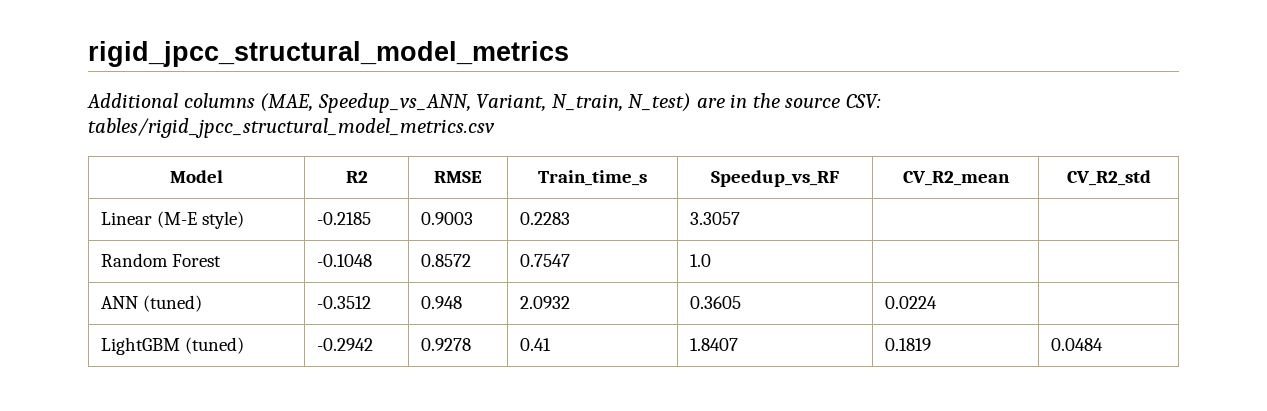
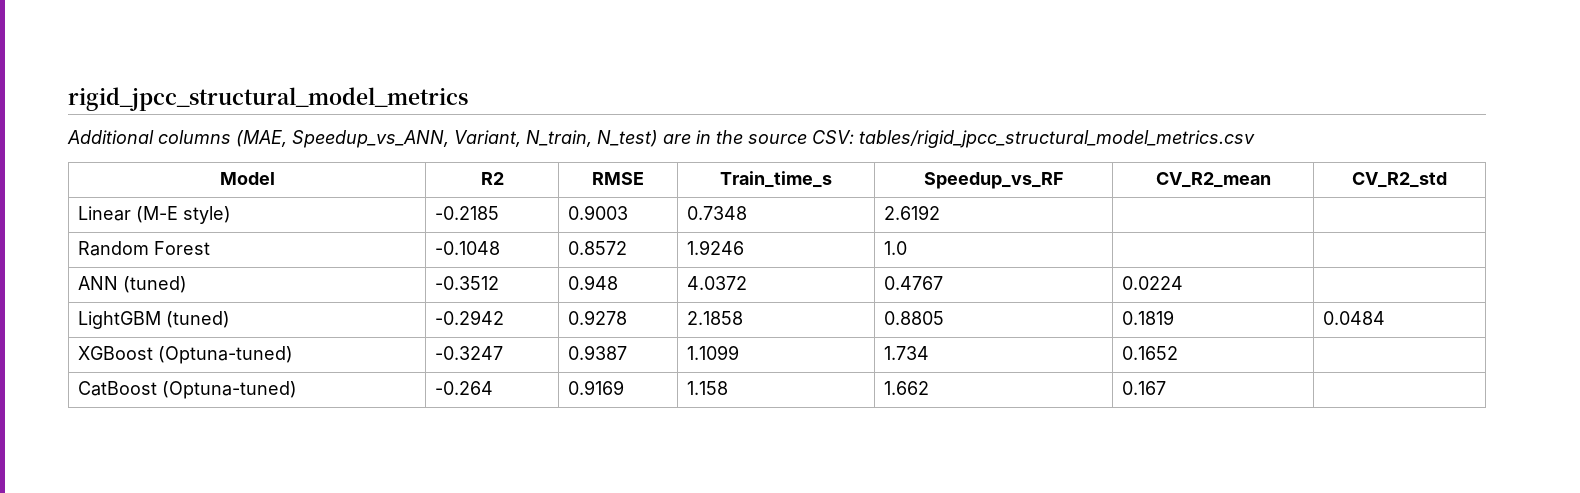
- Linear (M-E style) | -0.2185 | 0.9003 | 0.2283 | 3.3057 | |
+ Linear (M-E style) | -0.2185 | 0.9003 | 0.7348 | 2.6192 | |
- Random Forest | -0.1048 | 0.8572 | 0.7547 | 1.0 | |
+ Random Forest | -0.1048 | 0.8572 | 1.9246 | 1.0 | |
- ANN (tuned) | -0.3512 | 0.948 | 2.0932 | 0.3605 | 0.0224 |
+ ANN (tuned) | -0.3512 | 0.948 | 4.0372 | 0.4767 | 0.0224 |
- LightGBM (tuned) | -0.2942 | 0.9278 | 0.41 | 1.8407 | 0.1819 | 0.0484
+ LightGBM (tuned) | -0.2942 | 0.9278 | 2.1858 | 0.8805 | 0.1819 | 0.0484
+ XGBoost (Optuna-tuned) | -0.3247 | 0.9387 | 1.1099 | 1.734 | 0.1652 |
+ CatBoost (Optuna-tuned) | -0.264 | 0.9169 | 1.158 | 1.662 | 0.167 |

